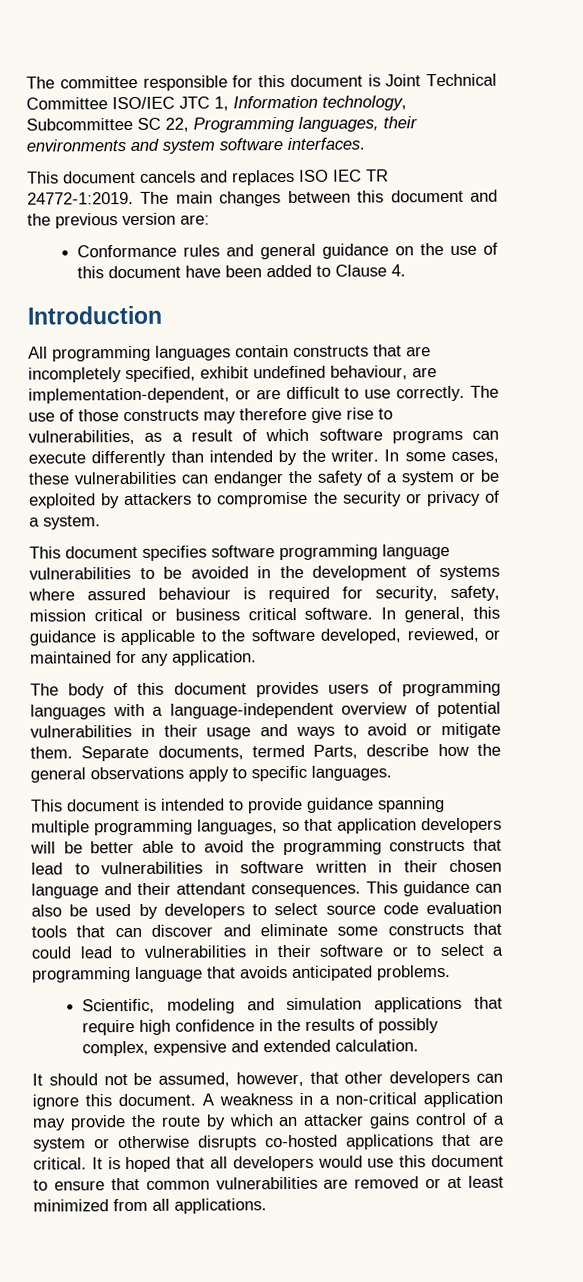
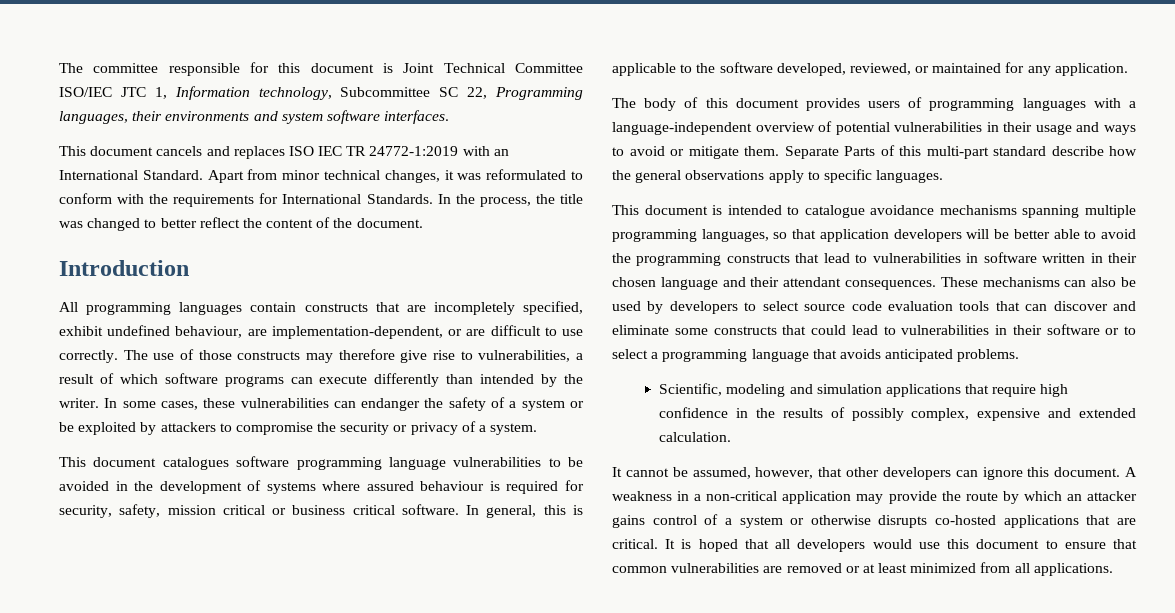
- This document cancels and replaces ISO IEC TR 24772-1:2019. The main changes between this document and the previous version are:
- Conformance rules and general guidance on the use of this document have been added to Clause 4.
+ This document cancels and replaces ISO IEC TR 24772-1:2019 with an International Standard. Apart from minor technical changes, it was reformulated to conform with the requirements for International Standards. In the process, the title was changed to better reflect the content of the document.
- The use of those constructs may therefore give rise to vulnerabilities, as a result of which software programs can execute differently than intended by the writer.
+ The use of those constructs may therefore give rise to vulnerabilities, a result of which software programs can execute differently than intended by the writer.
- This document specifies software programming language vulnerabilities to be avoided in the development of systems where assured behaviour is required for security, safety, mission critical or business critical software.
+ This document catalogues software programming language vulnerabilities to be avoided in the development of systems where assured behaviour is required for security, safety, mission critical or business critical software.
- In general, this guidance is applicable to the software developed, reviewed, or maintained for any application.
+ In general, this is applicable to the software developed, reviewed, or maintained for any application.
- Separate documents, termed Parts, describe how the general observations apply to specific languages.
+ Separate Parts of this multi-part standard describe how the general observations apply to specific languages.
- This document is intended to provide guidance spanning multiple programming languages, so that application developers will be better able to avoid the programming constructs that lead to vulnerabilities in software written in their chosen language and their attendant consequences.
+ This document is intended to catalogue avoidance mechanisms spanning multiple programming languages, so that application developers will be better able to avoid the programming constructs that lead to vulnerabilities in software written in their chosen language and their attendant consequences.
- This guidance can also be used by developers to select source code evaluation tools that can discover and eliminate some constructs that could lead to vulnerabilities in their software or to select a programming language that avoids anticipated problems.
+ These mechanisms can also be used by developers to select source code evaluation tools that can discover and eliminate some constructs that could lead to vulnerabilities in their software or to select a programming language that avoids anticipated problems.
- It should not be assumed, however, that other developers can ignore this document.
+ It cannot be assumed, however, that other developers can ignore this document.

